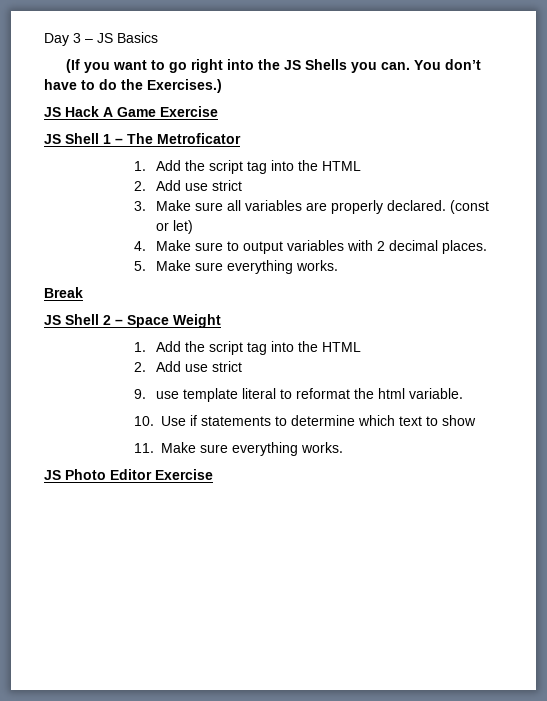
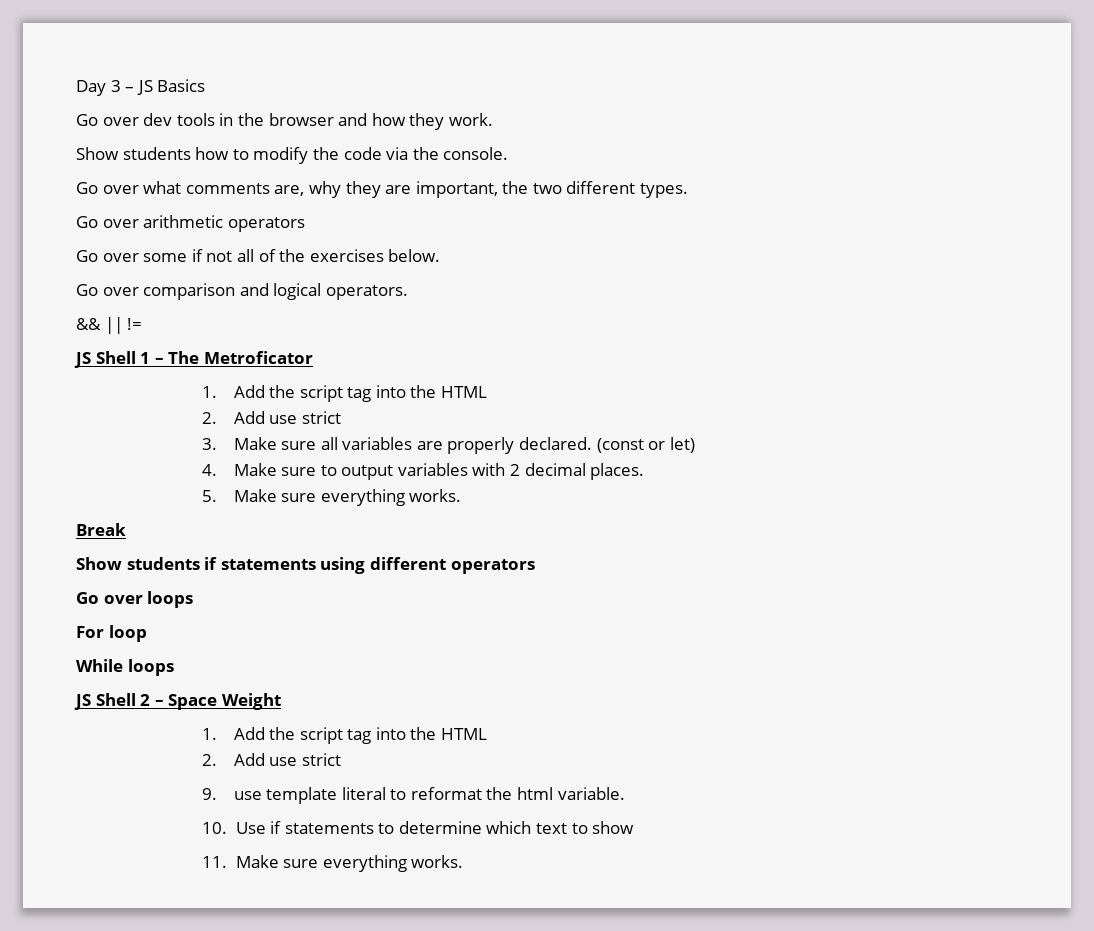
- (If you want to go right into the JS Shells you can. You don’t have to do the Exercises.)
- JS Hack A Game Exercise
+ Go over dev tools in the browser and how they work.
+ Show students how to modify the code via the console.
+ Go over what comments are, why they are important, the two different types.
+ Go over arithmetic operators
+ Go over some if not all of the exercises below.
+ Go over comparison and logical operators.
+ && || !=
+ Show students if statements using different operators
+ Go over loops
+ For loop
+ While loops
- JS Photo Editor Exercise

